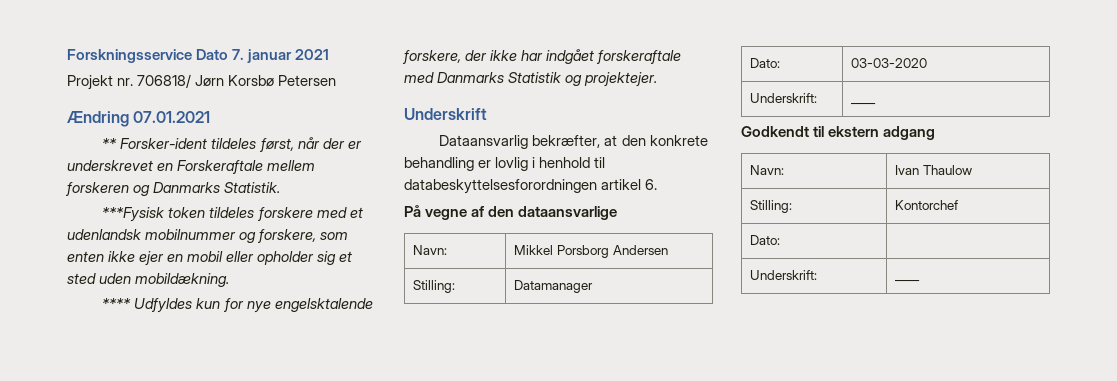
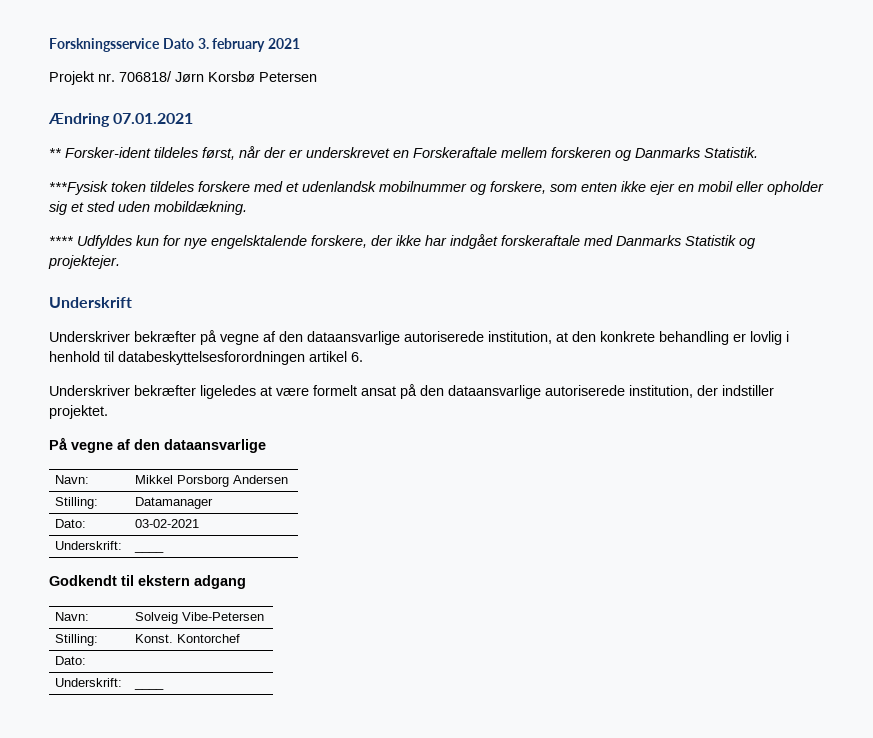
- Forskningsservice Dato 7. januar 2021
+ Forskningsservice Dato 3. february 2021
- Dataansvarlig bekræfter, at den konkrete behandling er lovlig i henhold til databeskyttelsesforordningen artikel 6.
+ Underskriver bekræfter på vegne af den dataansvarlige autoriserede institution, at den konkrete behandling er lovlig i henhold til databeskyttelsesforordningen artikel 6.
+ Underskriver bekræfter ligeledes at være formelt ansat på den dataansvarlige autoriserede institution, der indstiller projektet.
- Dato: | 03-03-2020
+ Dato: | 03-02-2021
- Navn: | Ivan Thaulow
- Stilling: | Kontorchef
+ Navn: | Solveig Vibe-Petersen
+ Stilling: | Konst. Kontorchef

